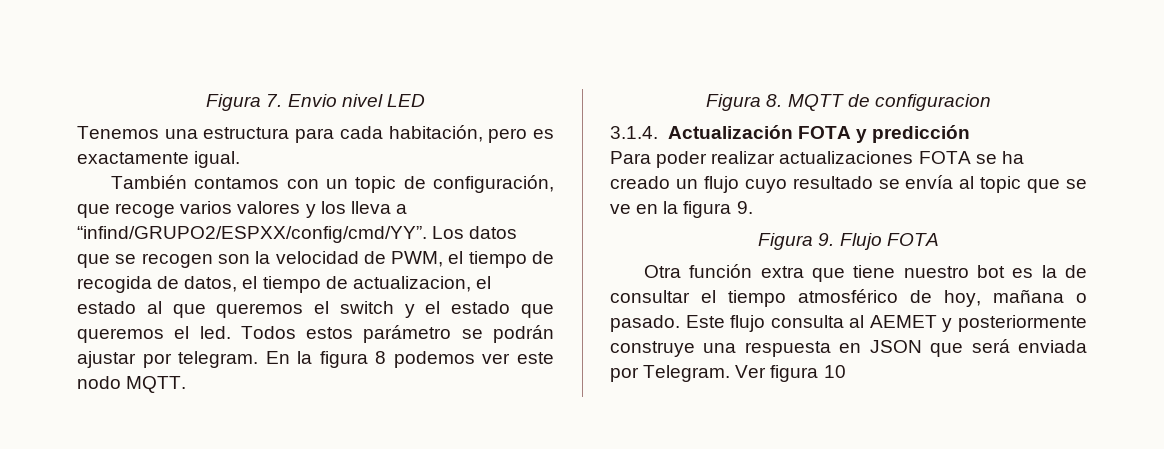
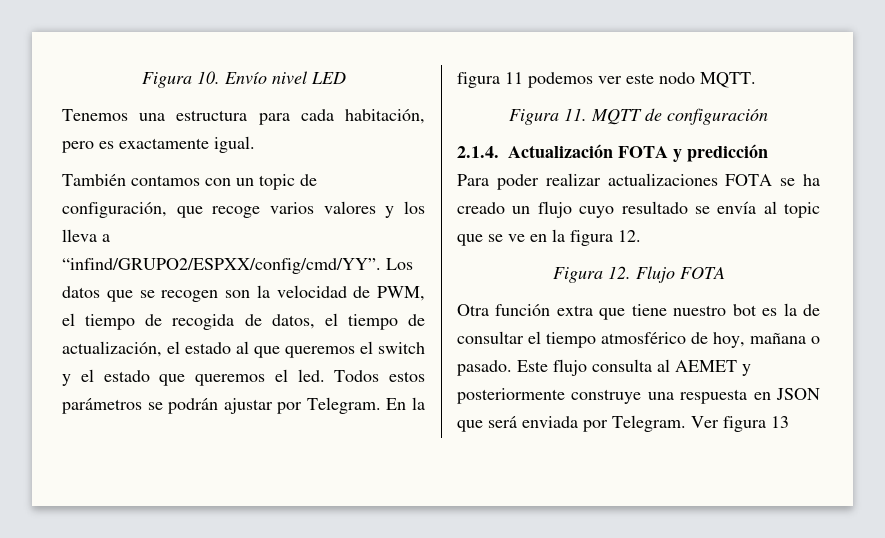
- Figura 7. Envio nivel LED
+ Figura 10. Envío nivel LED
- Los datos que se recogen son la velocidad de PWM, el tiempo de recogida de datos, el tiempo de actualizacion, el estado al que queremos el switch y el estado que queremos el led.
+ Los datos que se recogen son la velocidad de PWM, el tiempo de recogida de datos, el tiempo de actualización, el estado al que queremos el switch y el estado que queremos el led.
- Todos estos parámetro se podrán ajustar por telegram.
+ Todos estos parámetros se podrán ajustar por Telegram.
- En la figura 8 podemos ver este nodo MQTT.
+ En la figura 11 podemos ver este nodo MQTT.
- Figura 8. MQTT de configuracion
- 3.1.4. Actualización FOTA y predicción
+ Figura 11. MQTT de configuración
+ 2.1.4. Actualización FOTA y predicción
- Para poder realizar actualizaciones FOTA se ha creado un flujo cuyo resultado se envía al topic que se ve en la figura 9.
- Figura 9. Flujo FOTA
+ Para poder realizar actualizaciones FOTA se ha creado un flujo cuyo resultado se envía al topic que se ve en la figura 12.
+ Figura 12. Flujo FOTA
- Ver figura 10
+ Ver figura 13

